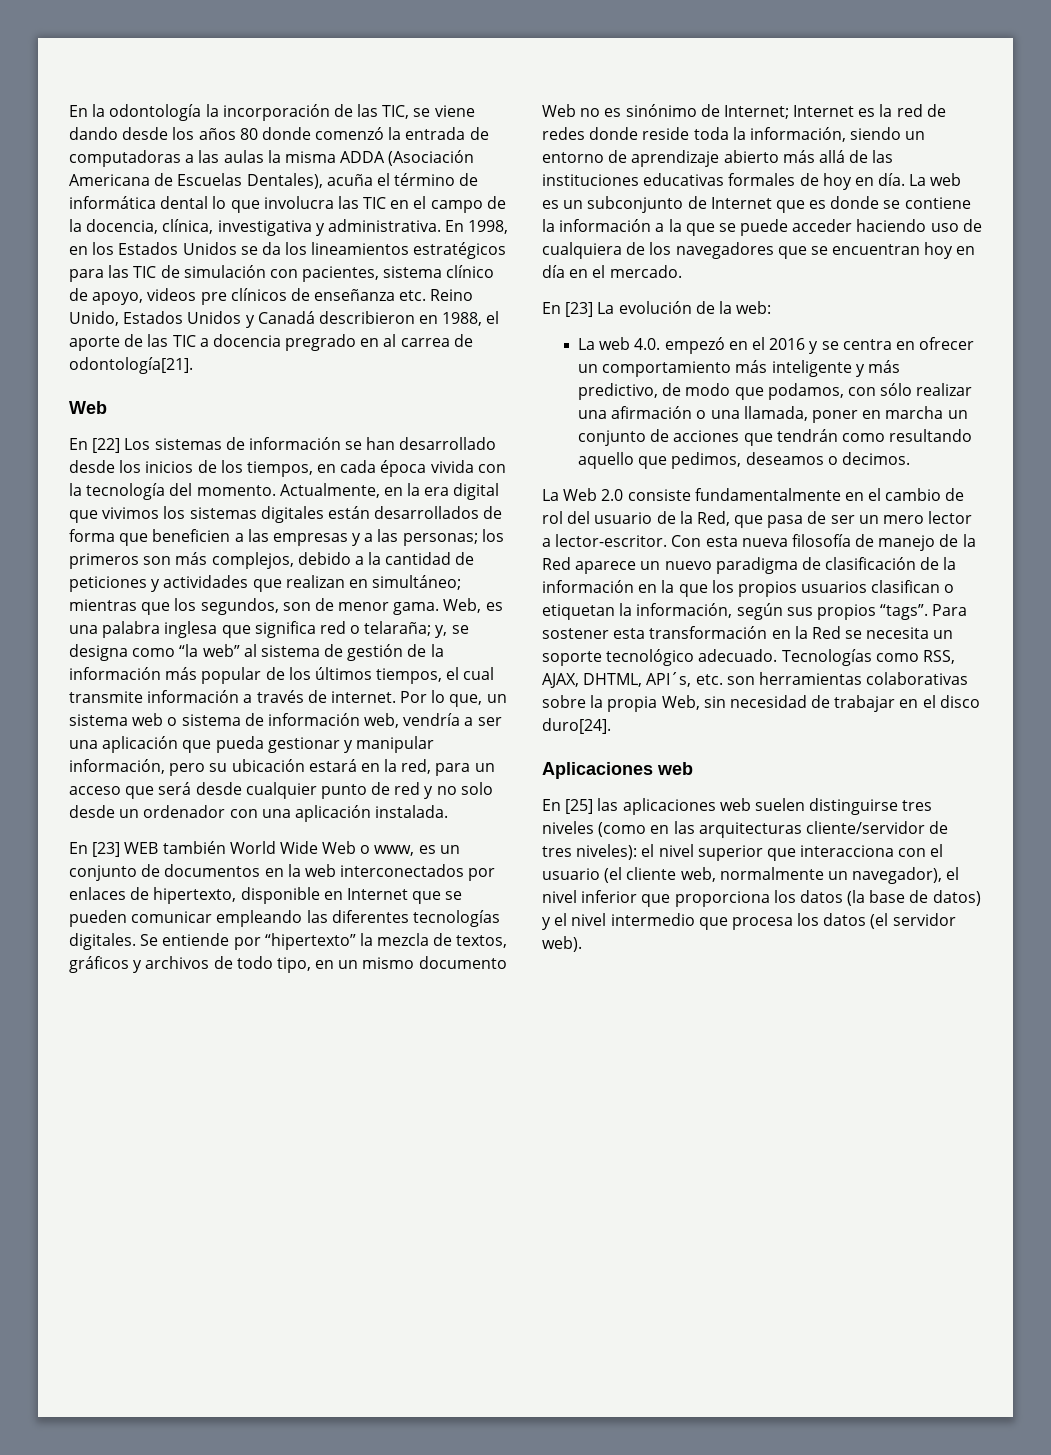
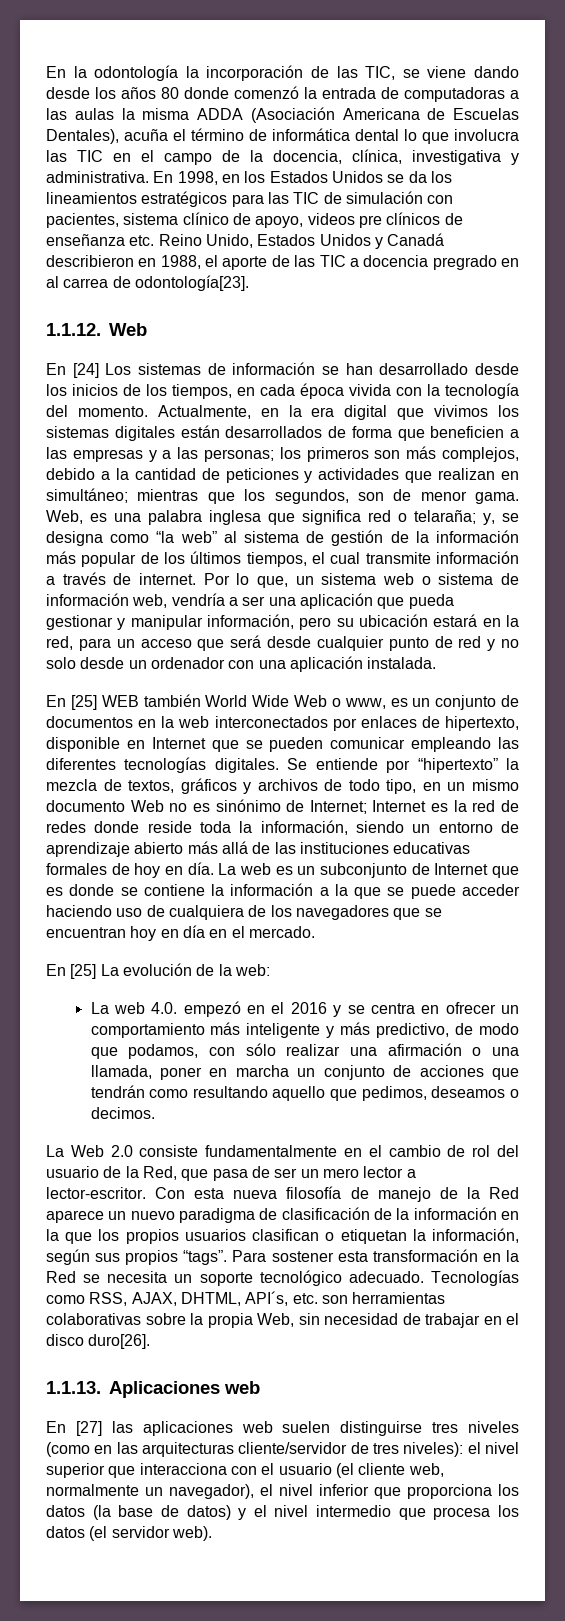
- En 1998, en los Estados Unidos se da los lineamientos estratégicos para las TIC de simulación con pacientes, sistema clínico de apoyo, videos pre clínicos de enseñanza etc. Reino Unido, Estados Unidos y Canadá describieron en 1988, el aporte de las TIC a docencia pregrado en al carrea de odontología[21].
- Web
+ En 1998, en los Estados Unidos se da los lineamientos estratégicos para las TIC de simulación con pacientes, sistema clínico de apoyo, videos pre clínicos de enseñanza etc. Reino Unido, Estados Unidos y Canadá describieron en 1988, el aporte de las TIC a docencia pregrado en al carrea de odontología[23].
+ 1.1.12. Web
- En [22] Los sistemas de información se han desarrollado desde los inicios de los tiempos, en cada época vivida con la tecnología del momento.
+ En [24] Los sistemas de información se han desarrollado desde los inicios de los tiempos, en cada época vivida con la tecnología del momento.
- En [23] WEB también World Wide Web o www, es un conjunto de documentos en la web interconectados por enlaces de hipertexto, disponible en Internet que se pueden comunicar empleando las diferentes tecnologías digitales.
+ En [25] WEB también World Wide Web o www, es un conjunto de documentos en la web interconectados por enlaces de hipertexto, disponible en Internet que se pueden comunicar empleando las diferentes tecnologías digitales.
- En [23] La evolución de la web:
+ En [25] La evolución de la web:
- Tecnologías como RSS, AJAX, DHTML, API´s, etc. son herramientas colaborativas sobre la propia Web, sin necesidad de trabajar en el disco duro[24].
- Aplicaciones web
+ Tecnologías como RSS, AJAX, DHTML, API´s, etc. son herramientas colaborativas sobre la propia Web, sin necesidad de trabajar en el disco duro[26].
+ 1.1.13. Aplicaciones web
- En [25] las aplicaciones web suelen distinguirse tres niveles (como en las arquitecturas cliente/servidor de tres niveles): el nivel superior que interacciona con el usuario (el cliente web, normalmente un navegador), el nivel inferior que proporciona los datos (la base de datos) y el nivel intermedio que procesa los datos (el servidor web).
+ En [27] las aplicaciones web suelen distinguirse tres niveles (como en las arquitecturas cliente/servidor de tres niveles): el nivel superior que interacciona con el usuario (el cliente web, normalmente un navegador), el nivel inferior que proporciona los datos (la base de datos) y el nivel intermedio que procesa los datos (el servidor web).

